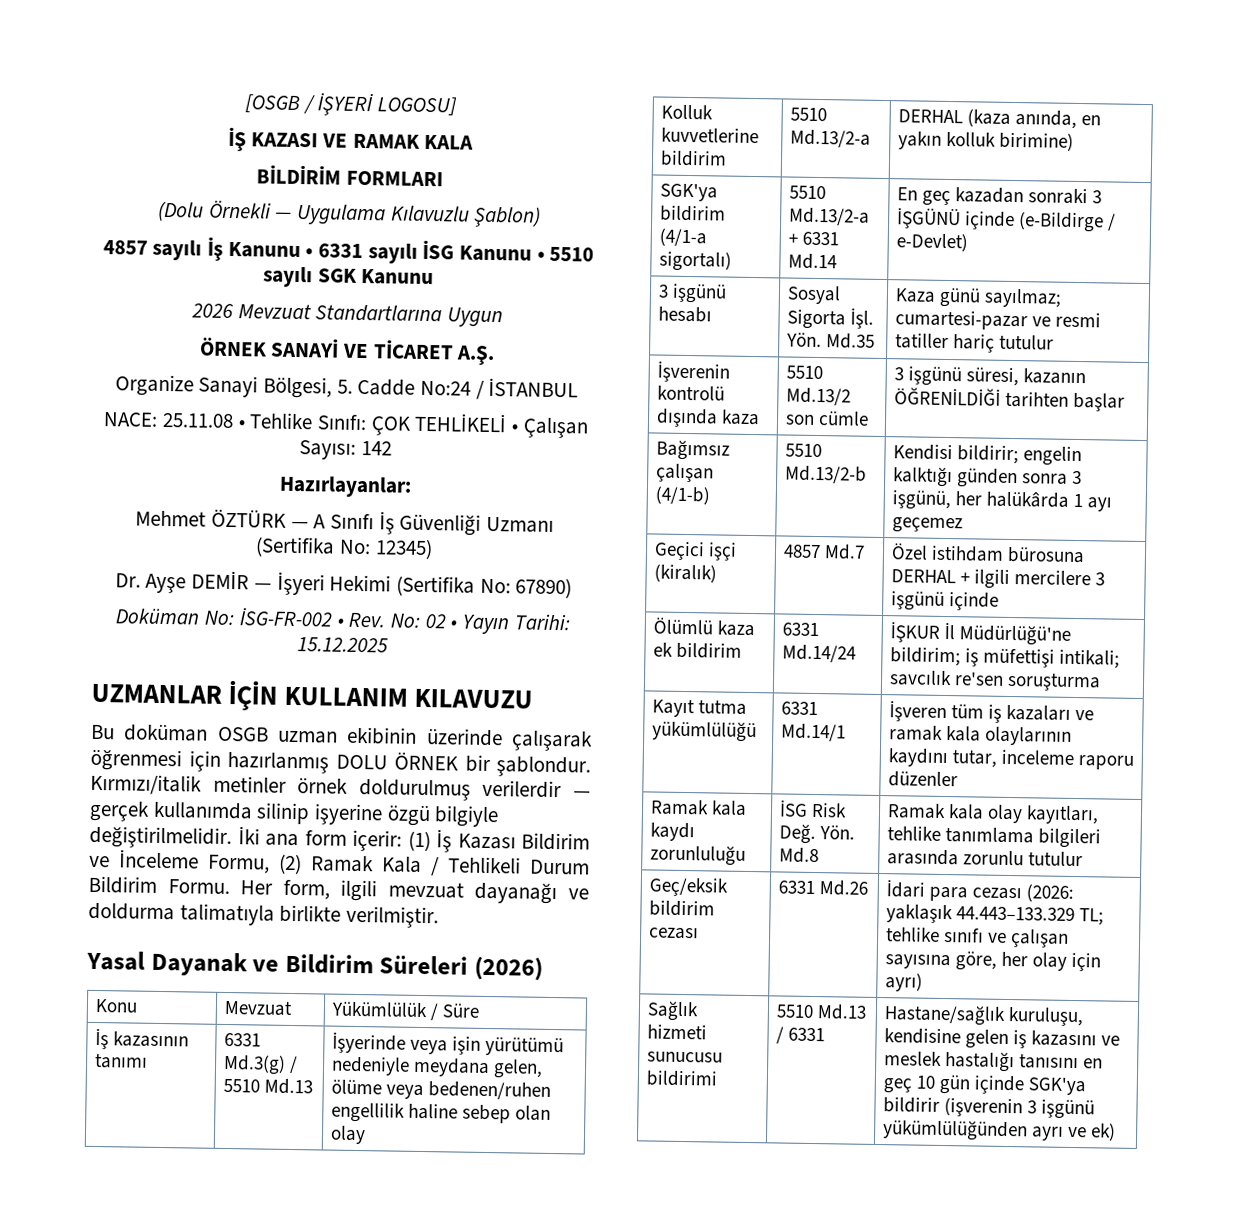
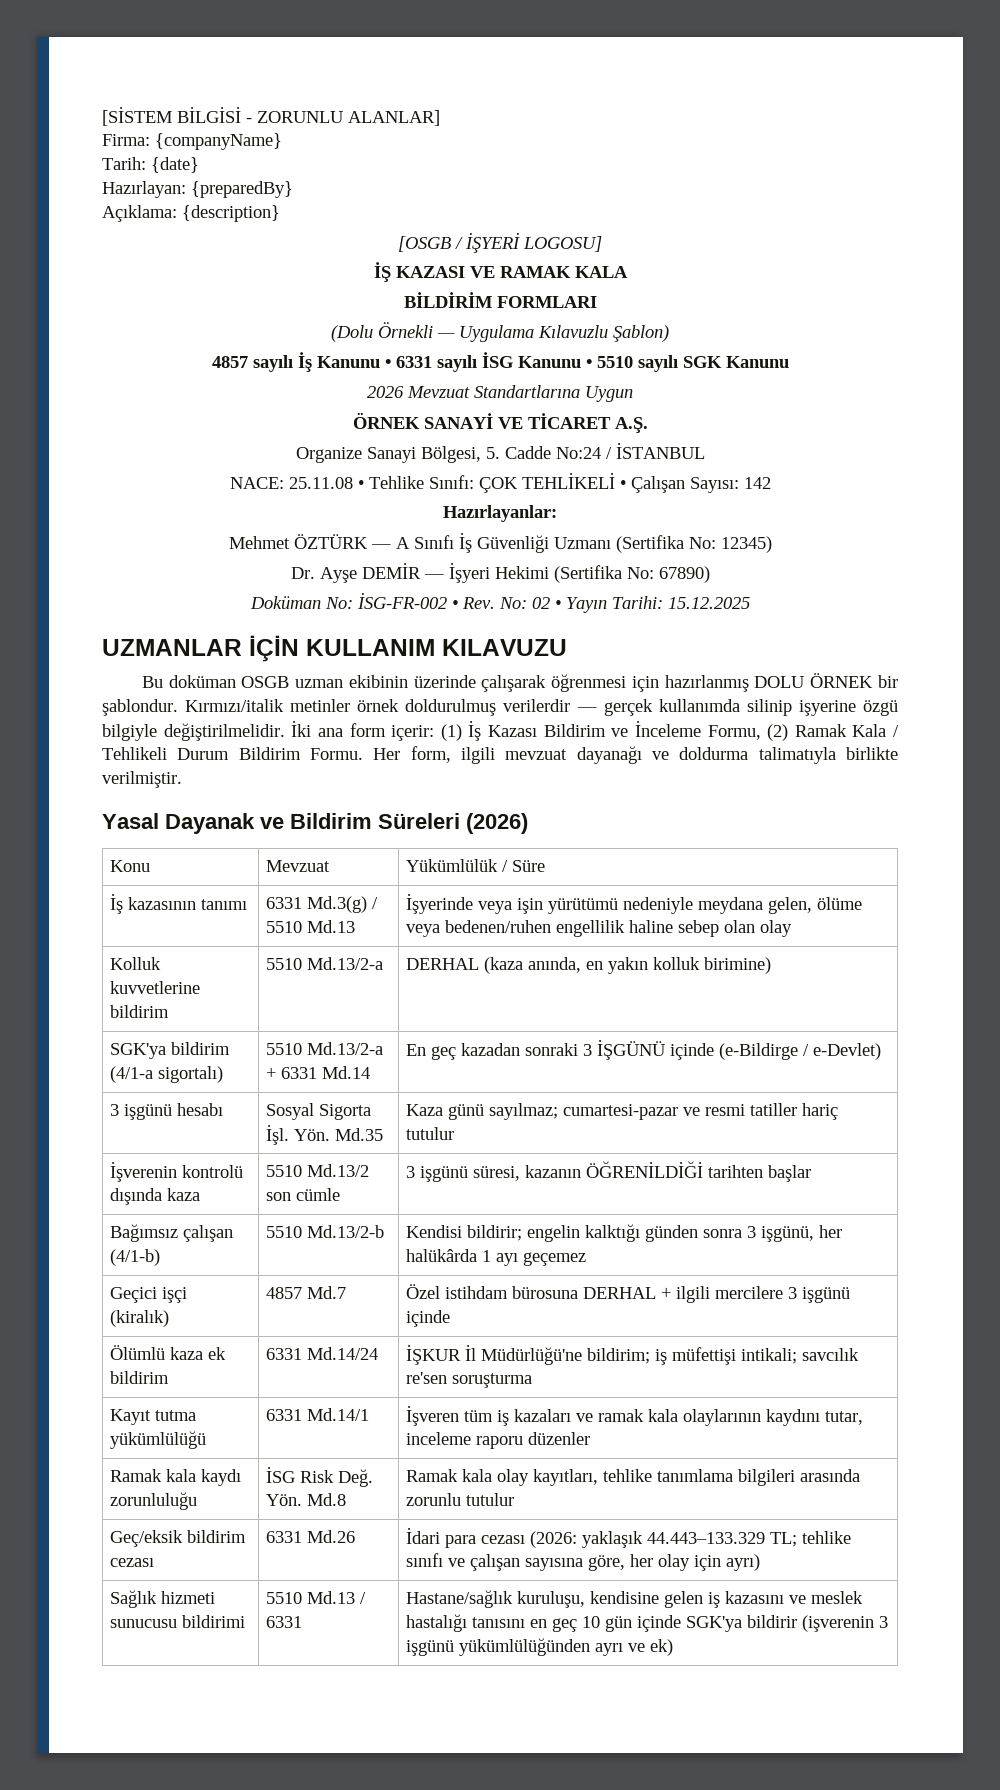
+ [SİSTEM BİLGİSİ - ZORUNLU ALANLAR]
+ Firma: {companyName}
+ Tarih: {date}
+ Hazırlayan: {preparedBy}
+ Açıklama: {description}

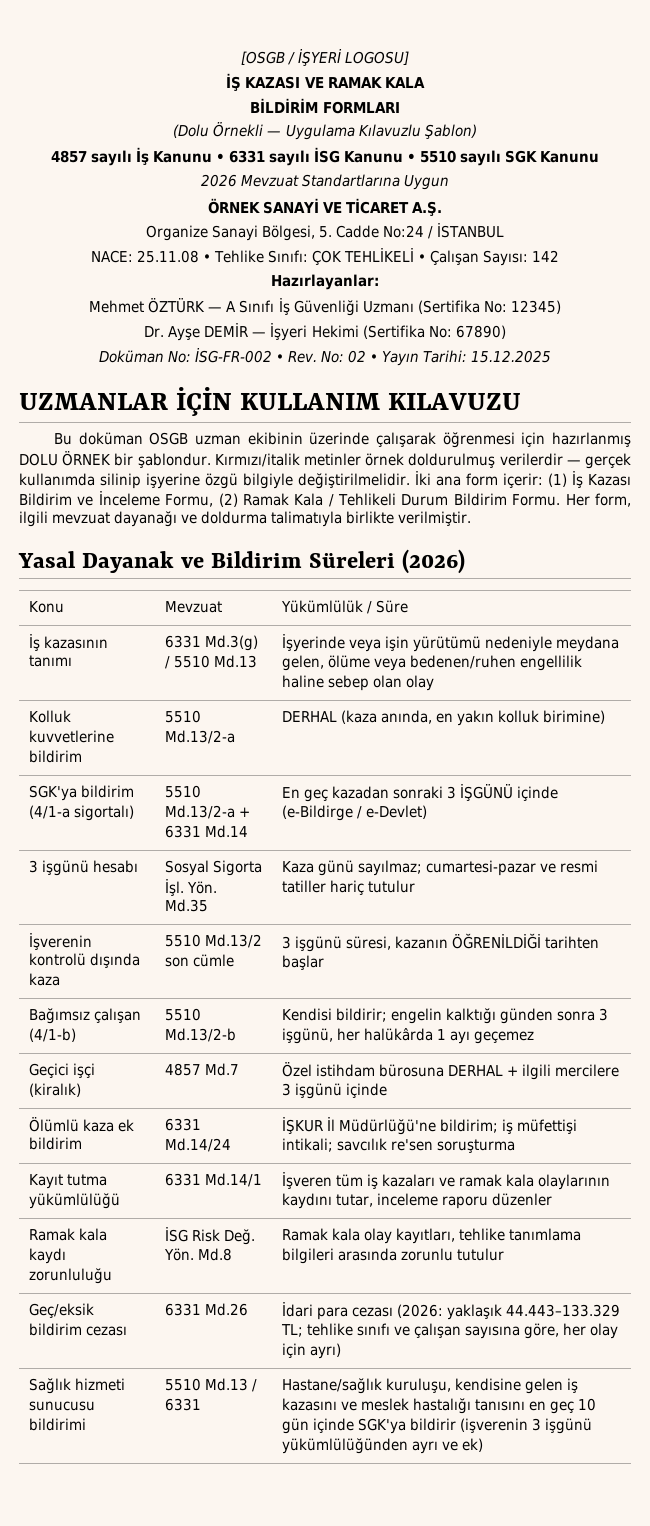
- [SİSTEM BİLGİSİ - ZORUNLU ALANLAR]
- Firma: {companyName}
- Tarih: {date}
- Hazırlayan: {preparedBy}
- Açıklama: {description}

